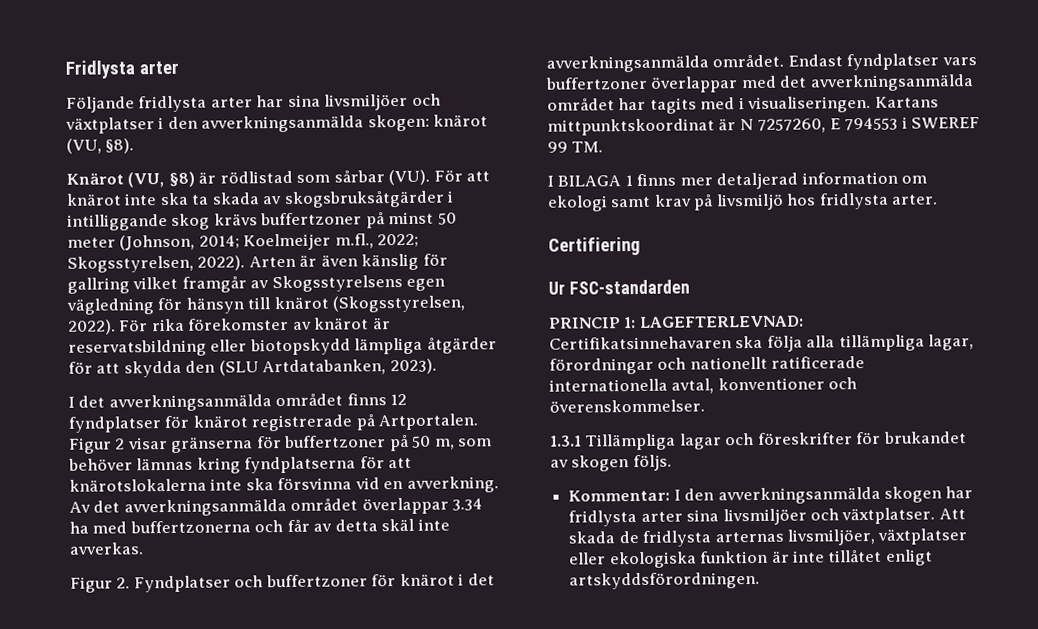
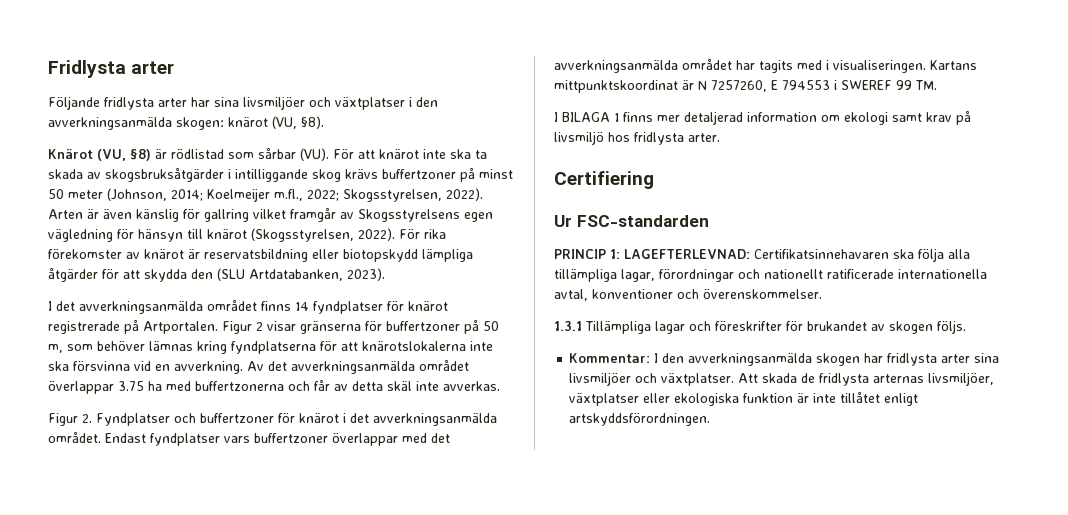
- I det avverkningsanmälda området finns 12 fyndplatser för knärot registrerade på Artportalen.
+ I det avverkningsanmälda området finns 14 fyndplatser för knärot registrerade på Artportalen.
- Av det avverkningsanmälda området överlappar 3.34 ha med buffertzonerna och får av detta skäl inte avverkas.
+ Av det avverkningsanmälda området överlappar 3.75 ha med buffertzonerna och får av detta skäl inte avverkas.

